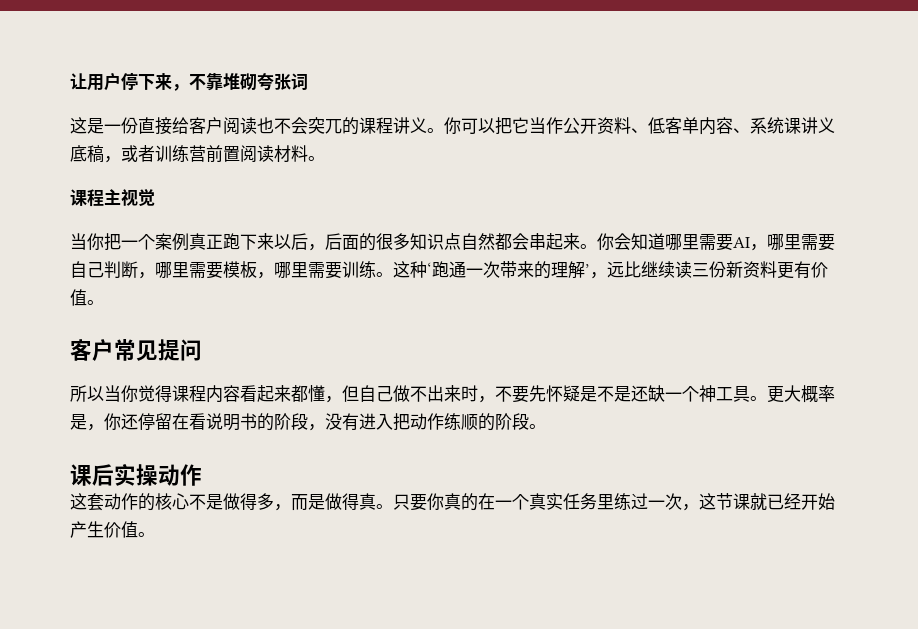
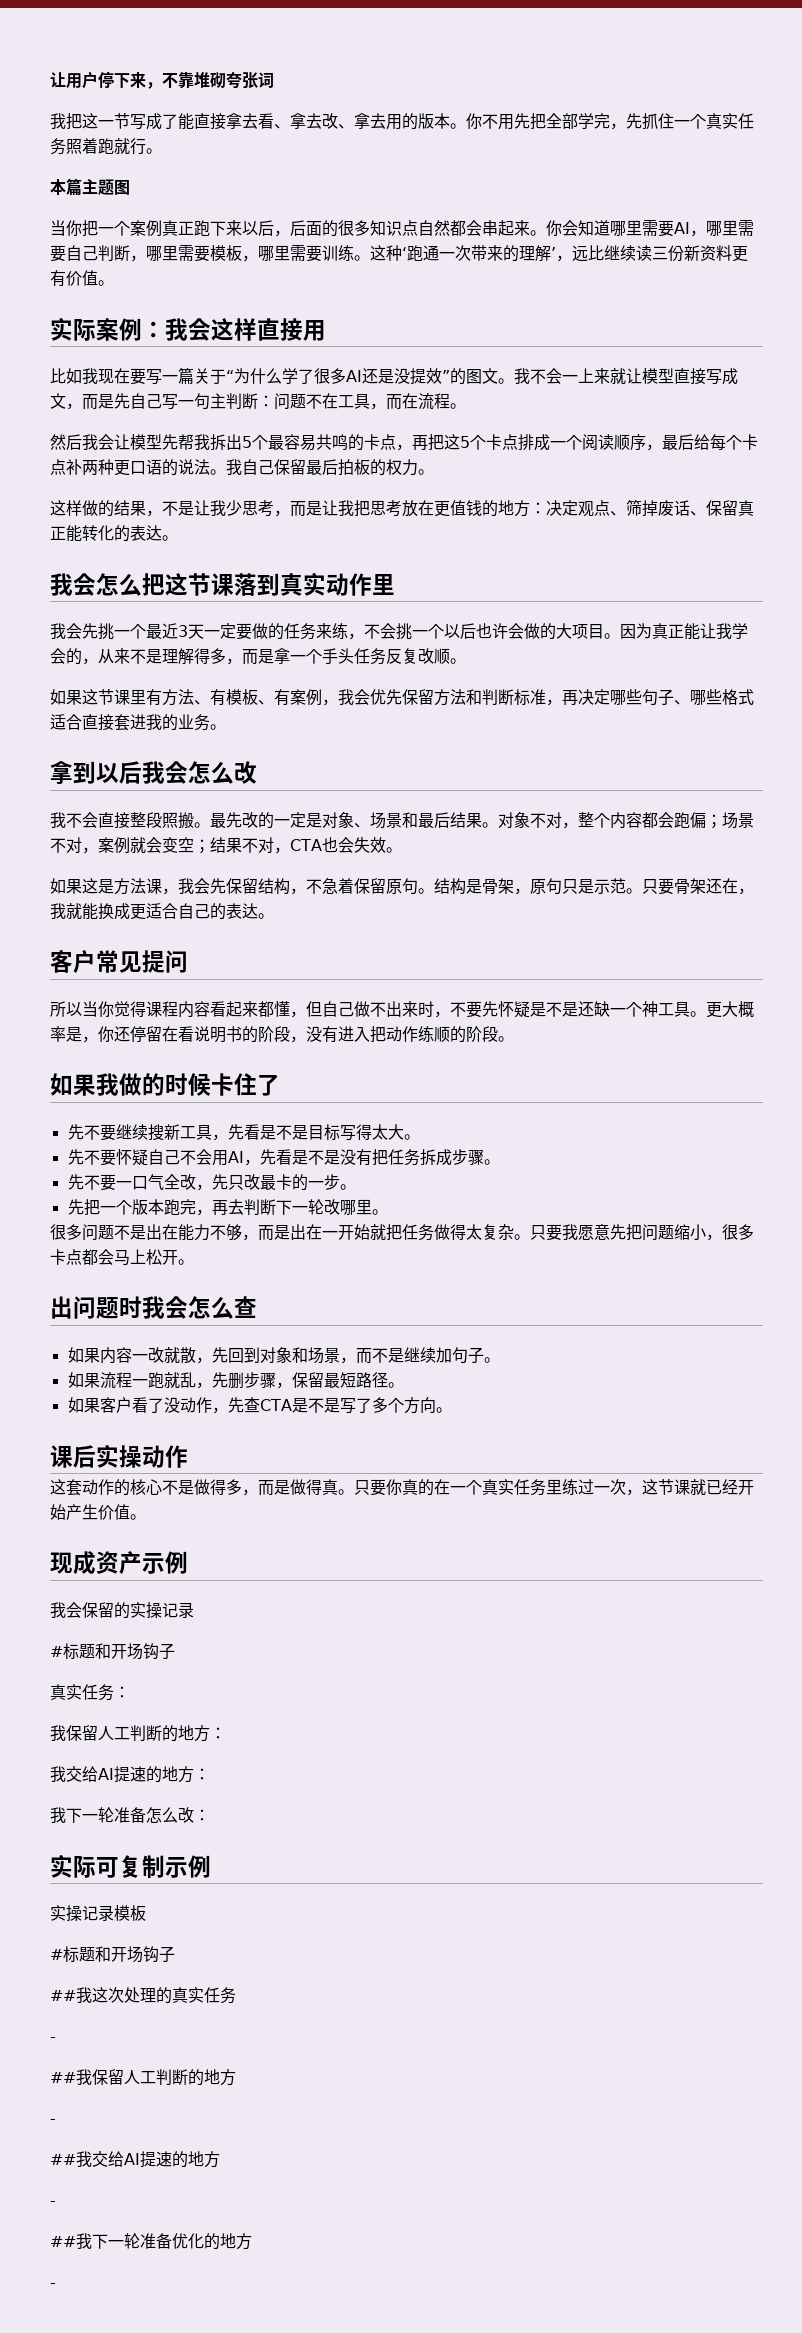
- 这是一份直接给客户阅读也不会突兀的课程讲义。你可以把它当作公开资料、低客单内容、系统课讲义底稿，或者训练营前置阅读材料。
- 课程主视觉
+ 我把这一节写成了能直接拿去看、拿去改、拿去用的版本。你不用先把全部学完，先抓住一个真实任务照着跑就行。
+ 本篇主题图
+ 实际案例：我会这样直接用
+ 比如我现在要写一篇关于“为什么学了很多AI还是没提效”的图文。我不会一上来就让模型直接写成文，而是先自己写一句主判断：问题不在工具，而在流程。
+ 然后我会让模型先帮我拆出5个最容易共鸣的卡点，再把这5个卡点排成一个阅读顺序，最后给每个卡点补两种更口语的说法。我自己保留最后拍板的权力。
+ 这样做的结果，不是让我少思考，而是让我把思考放在更值钱的地方：决定观点、筛掉废话、保留真正能转化的表达。
+ 我会怎么把这节课落到真实动作里
+ 我会先挑一个最近3天一定要做的任务来练，不会挑一个以后也许会做的大项目。因为真正能让我学会的，从来不是理解得多，而是拿一个手头任务反复改顺。
+ 如果这节课里有方法、有模板、有案例，我会优先保留方法和判断标准，再决定哪些句子、哪些格式适合直接套进我的业务。
+ 拿到以后我会怎么改
+ 我不会直接整段照搬。最先改的一定是对象、场景和最后结果。对象不对，整个内容都会跑偏；场景不对，案例就会变空；结果不对，CTA也会失效。
+ 如果这是方法课，我会先保留结构，不急着保留原句。结构是骨架，原句只是示范。只要骨架还在，我就能换成更适合自己的表达。
+ 如果我做的时候卡住了
+ 先不要继续搜新工具，先看是不是目标写得太大。
+ 先不要怀疑自己不会用AI，先看是不是没有把任务拆成步骤。
+ 先不要一口气全改，先只改最卡的一步。
+ 先把一个版本跑完，再去判断下一轮改哪里。
+ 很多问题不是出在能力不够，而是出在一开始就把任务做得太复杂。只要我愿意先把问题缩小，很多卡点都会马上松开。
+ 出问题时我会怎么查
+ 如果内容一改就散，先回到对象和场景，而不是继续加句子。
+ 如果流程一跑就乱，先删步骤，保留最短路径。
+ 如果客户看了没动作，先查CTA是不是写了多个方向。
+ 现成资产示例
+ 我会保留的实操记录
+ #标题和开场钩子
+ 真实任务：
+ 我保留人工判断的地方：
+ 我交给AI提速的地方：
+ 我下一轮准备怎么改：
+ 实际可复制示例
+ 实操记录模板
+ #标题和开场钩子
+ ##我这次处理的真实任务
+ -
+ ##我保留人工判断的地方
+ -
+ ##我交给AI提速的地方
+ -
+ ##我下一轮准备优化的地方
+ -

